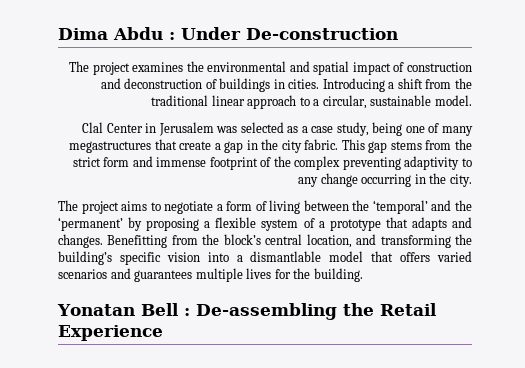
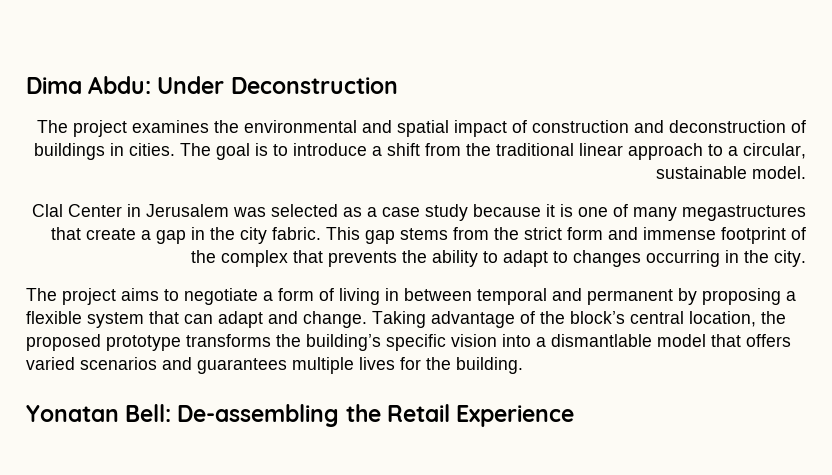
- Dima Abdu : Under De-construction
+ Dima Abdu: Under Deconstruction
- Introducing a shift from the traditional linear approach to a circular, sustainable model.
+ The goal is to introduce a shift from the traditional linear approach to a circular, sustainable model.
- Clal Center in Jerusalem was selected as a case study, being one of many megastructures that create a gap in the city fabric.
+ Clal Center in Jerusalem was selected as a case study because it is one of many megastructures that create a gap in the city fabric.
- This gap stems from the strict form and immense footprint of the complex preventing adaptivity to any change occurring in the city.
+ This gap stems from the strict form and immense footprint of the complex that prevents the ability to adapt to changes occurring in the city.
- The project aims to negotiate a form of living between the ‘temporal’ and the ‘permanent’ by proposing a flexible system of a prototype that adapts and changes. Benefitting from the block’s central location, and transforming the building’s specific vision into a dismantlable model that offers varied scenarios and guarantees multiple lives for the building.
+ The project aims to negotiate a form of living in between temporal and permanent by proposing a flexible system that can adapt and change. Taking advantage of the block’s central location, the proposed prototype transforms the building’s specific vision into a dismantlable model that offers varied scenarios and guarantees multiple lives for the building.
- Yonatan Bell : De-assembling the Retail Experience
+ Yonatan Bell: De-assembling the Retail Experience

